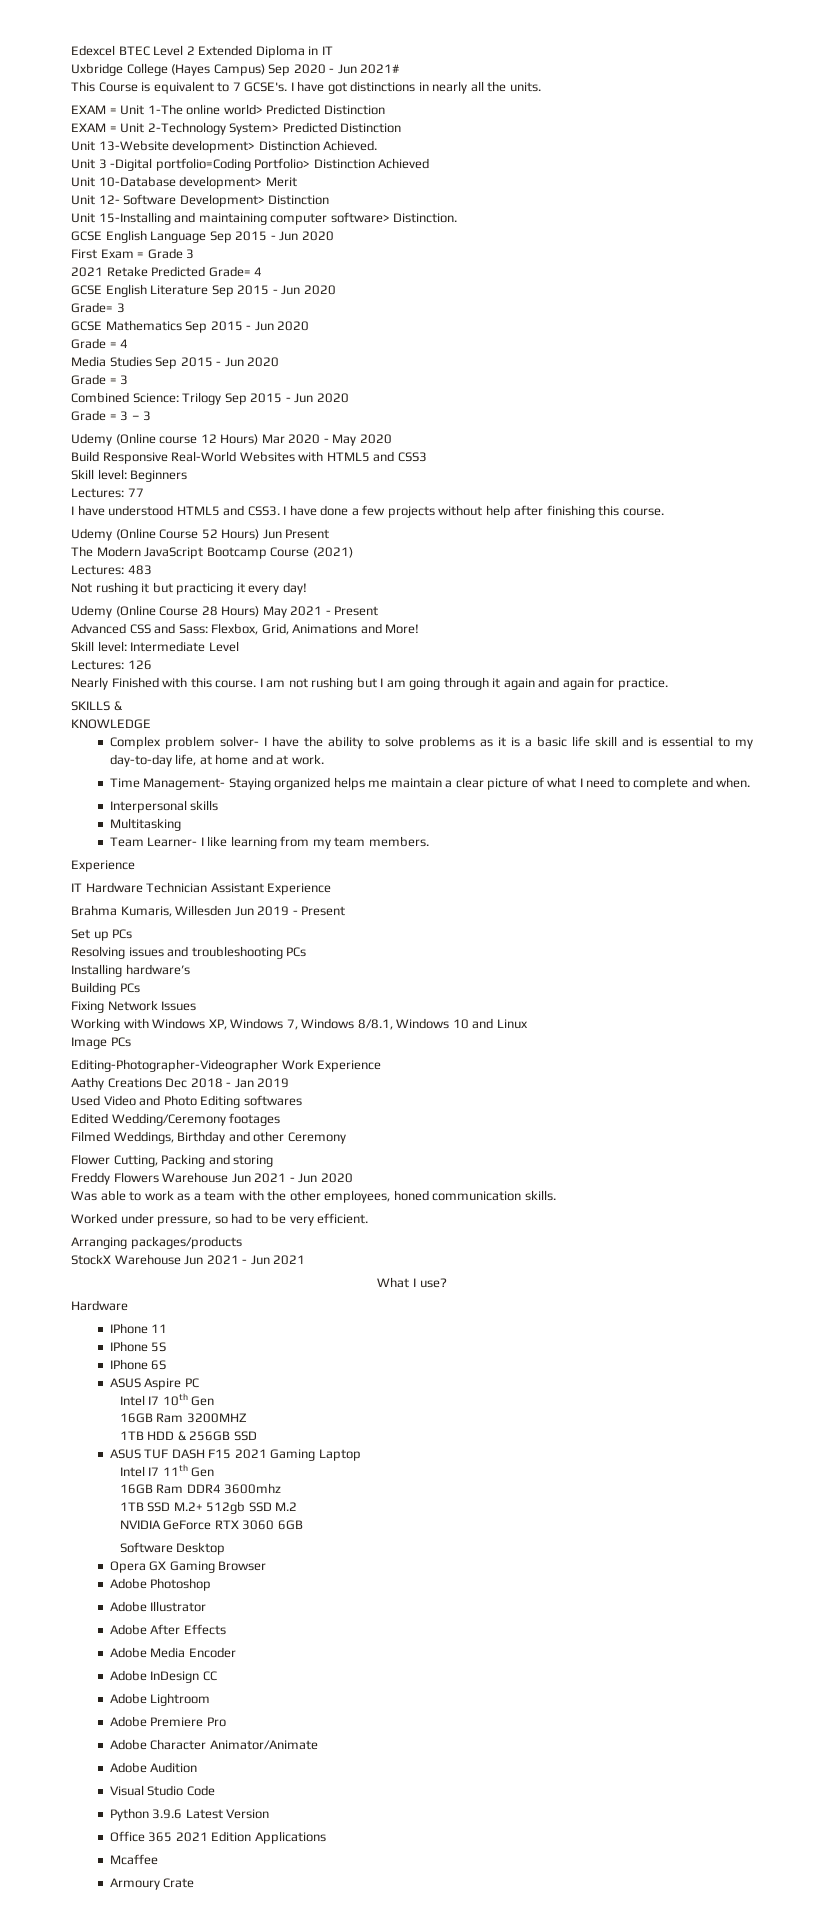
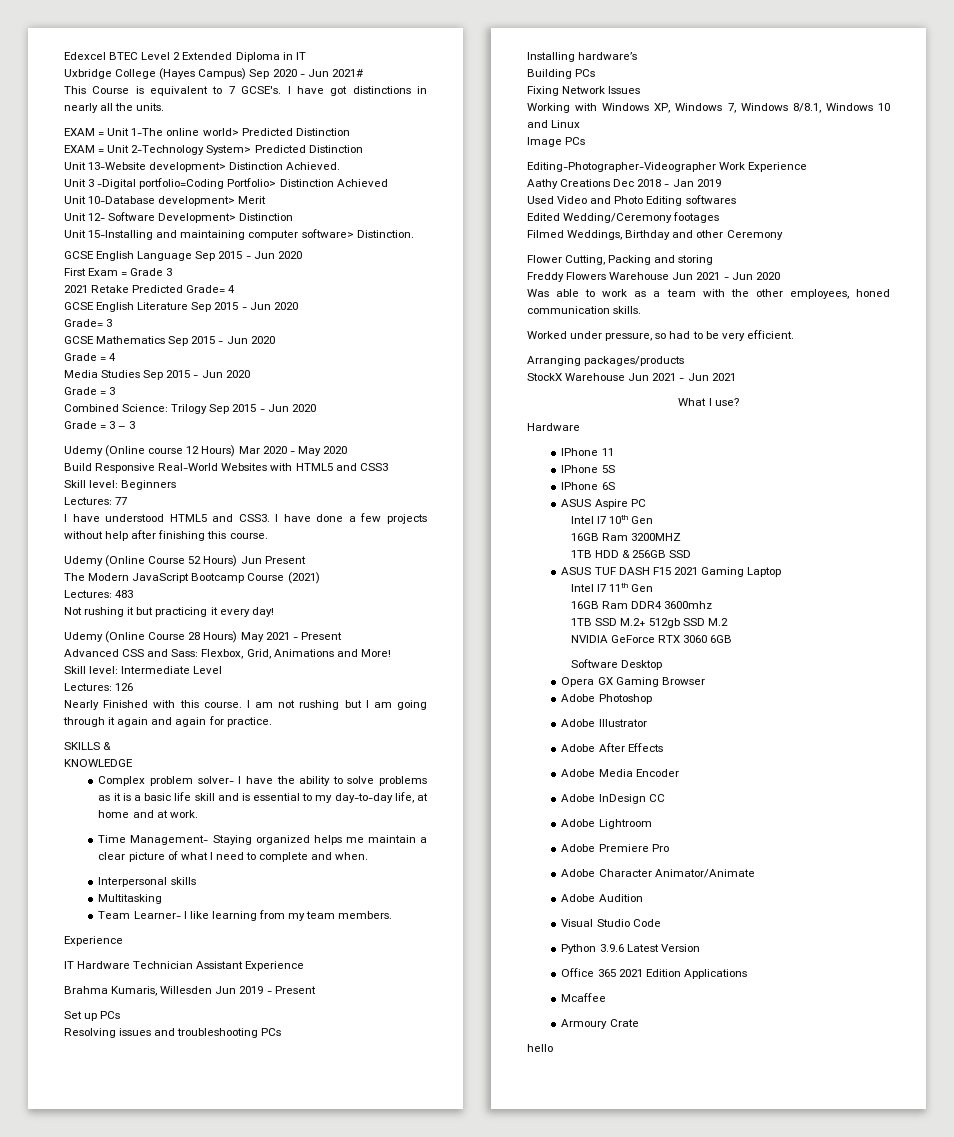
+ hello

